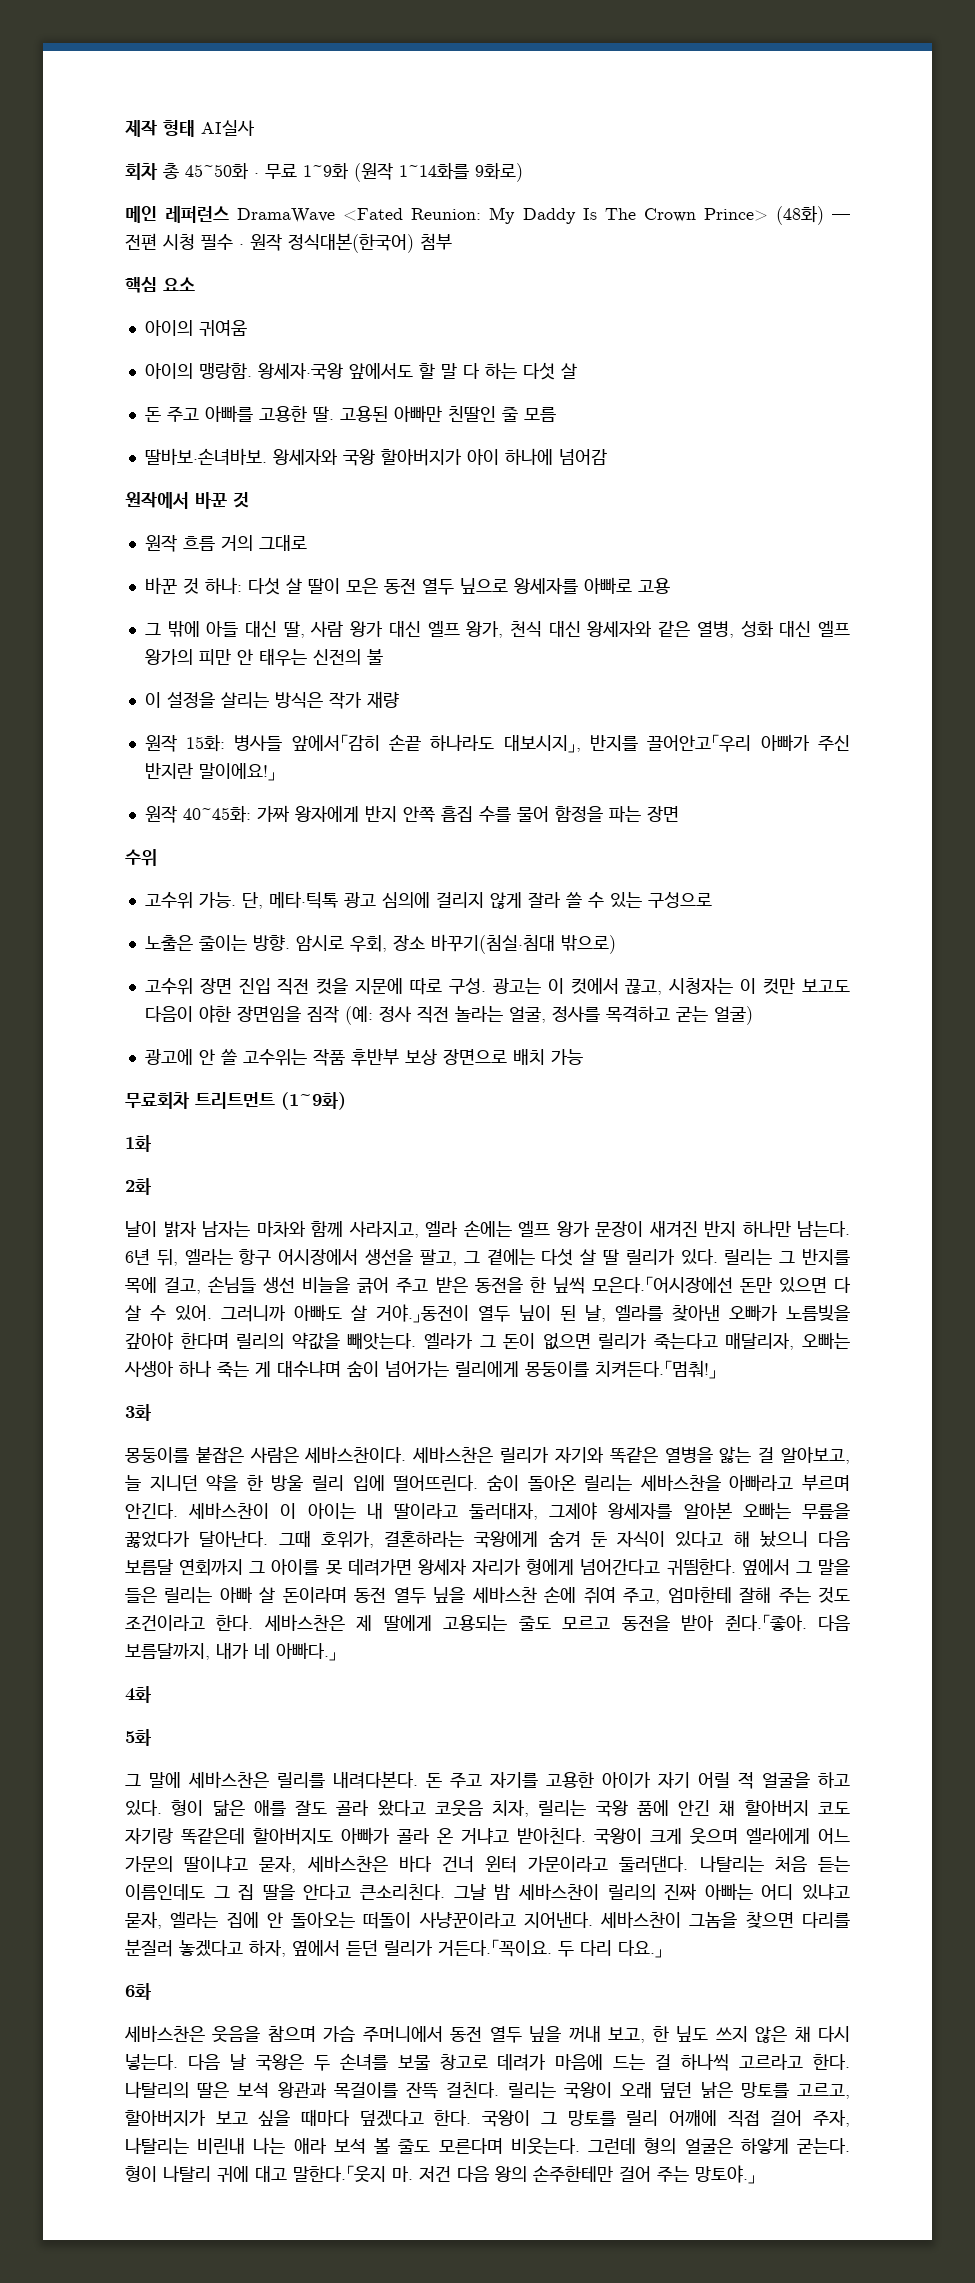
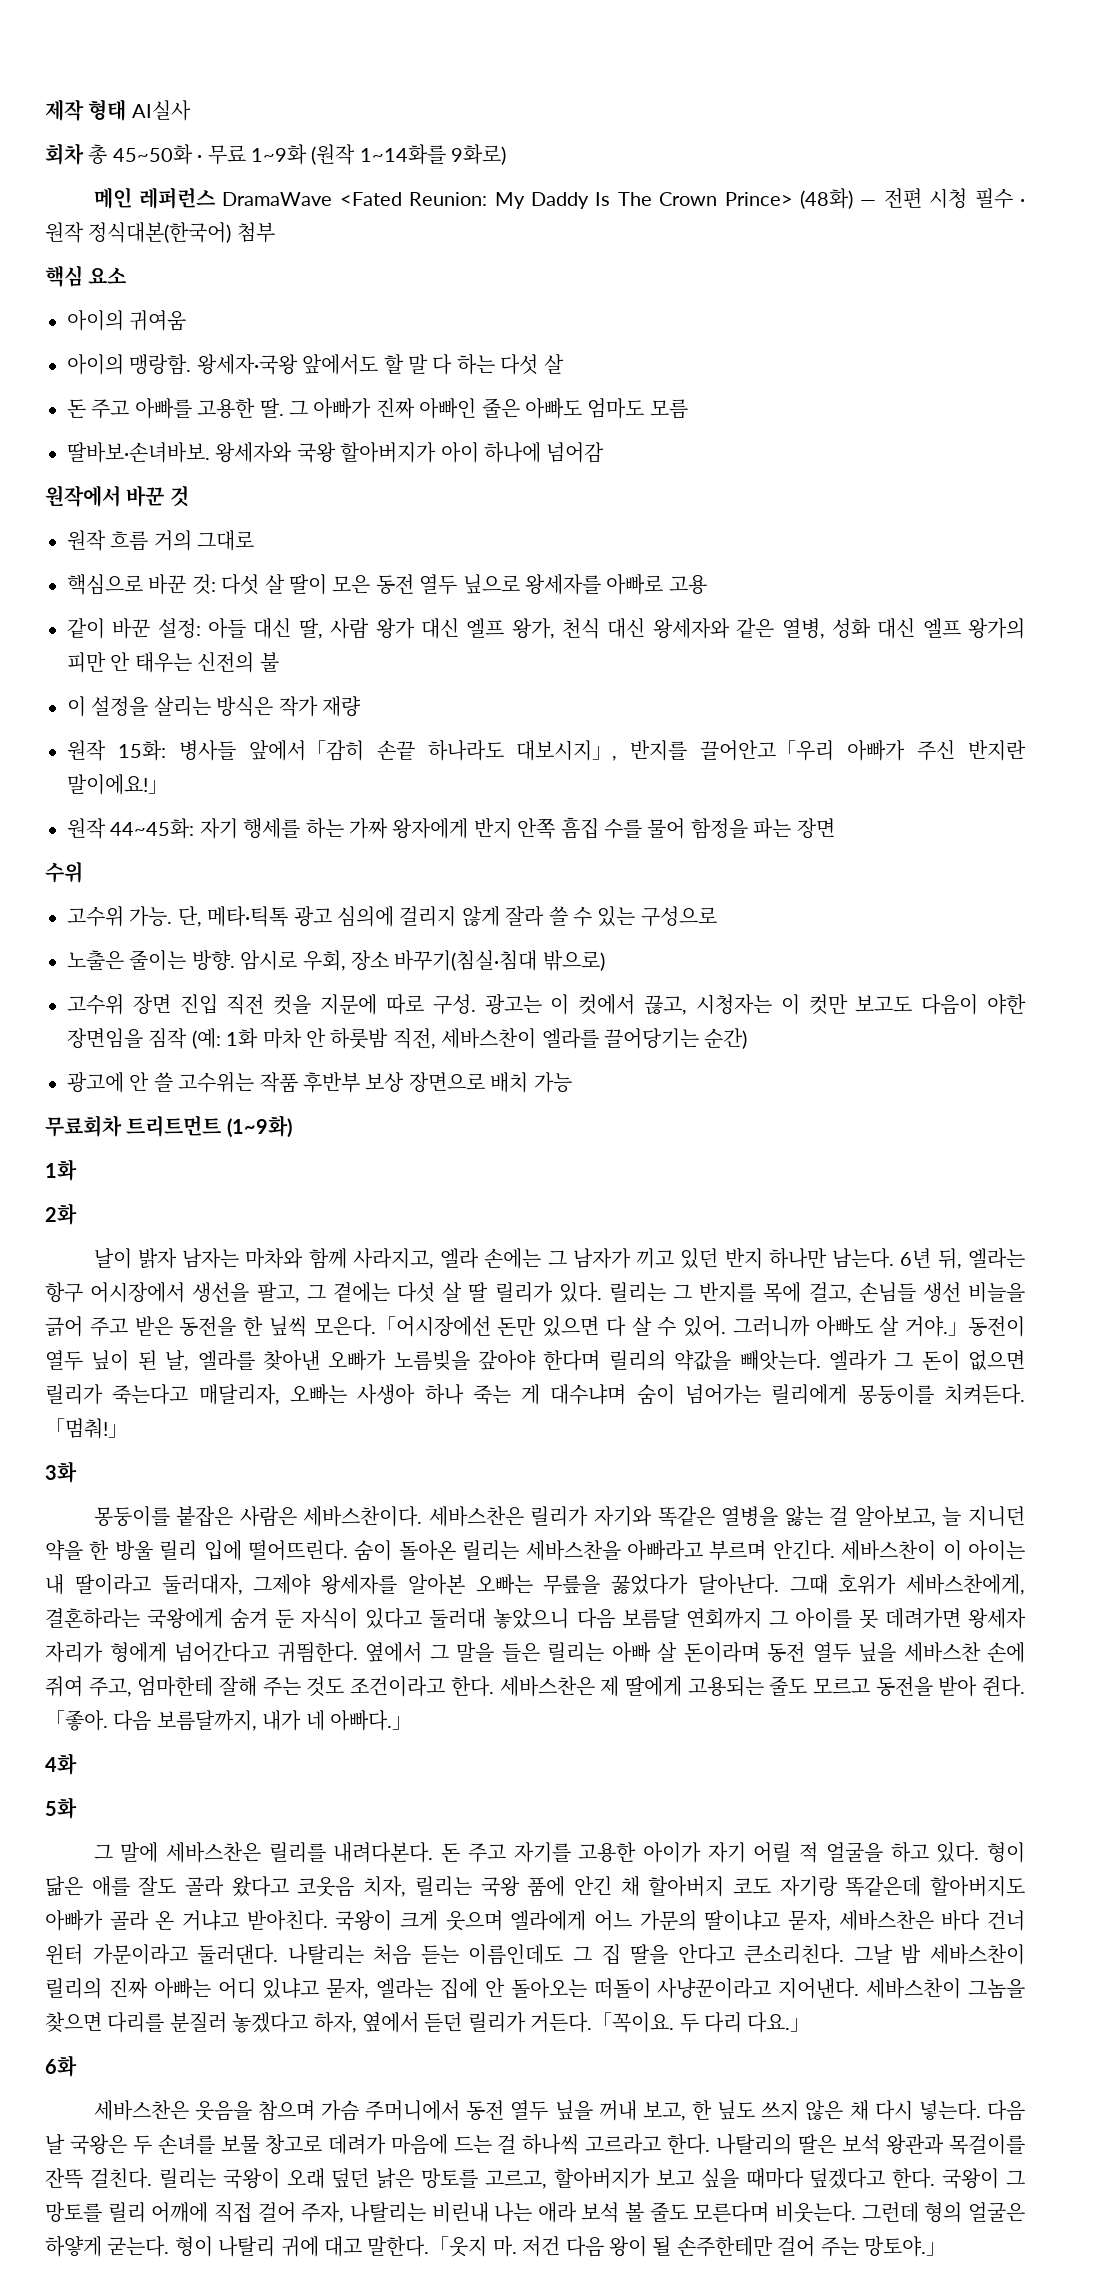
- 고용된 아빠만 친딸인 줄 모름
+ 그 아빠가 진짜 아빠인 줄은 아빠도 엄마도 모름
- 바꾼 것 하나: 다섯 살 딸이 모은 동전 열두 닢으로 왕세자를 아빠로 고용
+ 핵심으로 바꾼 것: 다섯 살 딸이 모은 동전 열두 닢으로 왕세자를 아빠로 고용
- 그 밖에 아들 대신 딸, 사람 왕가 대신 엘프 왕가, 천식 대신 왕세자와 같은 열병, 성화 대신 엘프 왕가의 피만 안 태우는 신전의 불
+ 같이 바꾼 설정: 아들 대신 딸, 사람 왕가 대신 엘프 왕가, 천식 대신 왕세자와 같은 열병, 성화 대신 엘프 왕가의 피만 안 태우는 신전의 불
- 원작 40~45화: 가짜 왕자에게 반지 안쪽 흠집 수를 물어 함정을 파는 장면
+ 원작 44~45화: 자기 행세를 하는 가짜 왕자에게 반지 안쪽 흠집 수를 물어 함정을 파는 장면
- 광고는 이 컷에서 끊고, 시청자는 이 컷만 보고도 다음이 야한 장면임을 짐작 (예: 정사 직전 놀라는 얼굴, 정사를 목격하고 굳는 얼굴)
+ 광고는 이 컷에서 끊고, 시청자는 이 컷만 보고도 다음이 야한 장면임을 짐작 (예: 1화 마차 안 하룻밤 직전, 세바스찬이 엘라를 끌어당기는 순간)
- 날이 밝자 남자는 마차와 함께 사라지고, 엘라 손에는 엘프 왕가 문장이 새겨진 반지 하나만 남는다.
+ 날이 밝자 남자는 마차와 함께 사라지고, 엘라 손에는 그 남자가 끼고 있던 반지 하나만 남는다.
- 그때 호위가, 결혼하라는 국왕에게 숨겨 둔 자식이 있다고 해 놨으니 다음 보름달 연회까지 그 아이를 못 데려가면 왕세자 자리가 형에게 넘어간다고 귀띔한다.
+ 그때 호위가 세바스찬에게, 결혼하라는 국왕에게 숨겨 둔 자식이 있다고 둘러대 놓았으니 다음 보름달 연회까지 그 아이를 못 데려가면 왕세자 자리가 형에게 넘어간다고 귀띔한다.
- 저건 다음 왕의 손주한테만 걸어 주는 망토야.」
+ 저건 다음 왕이 될 손주한테만 걸어 주는 망토야.」

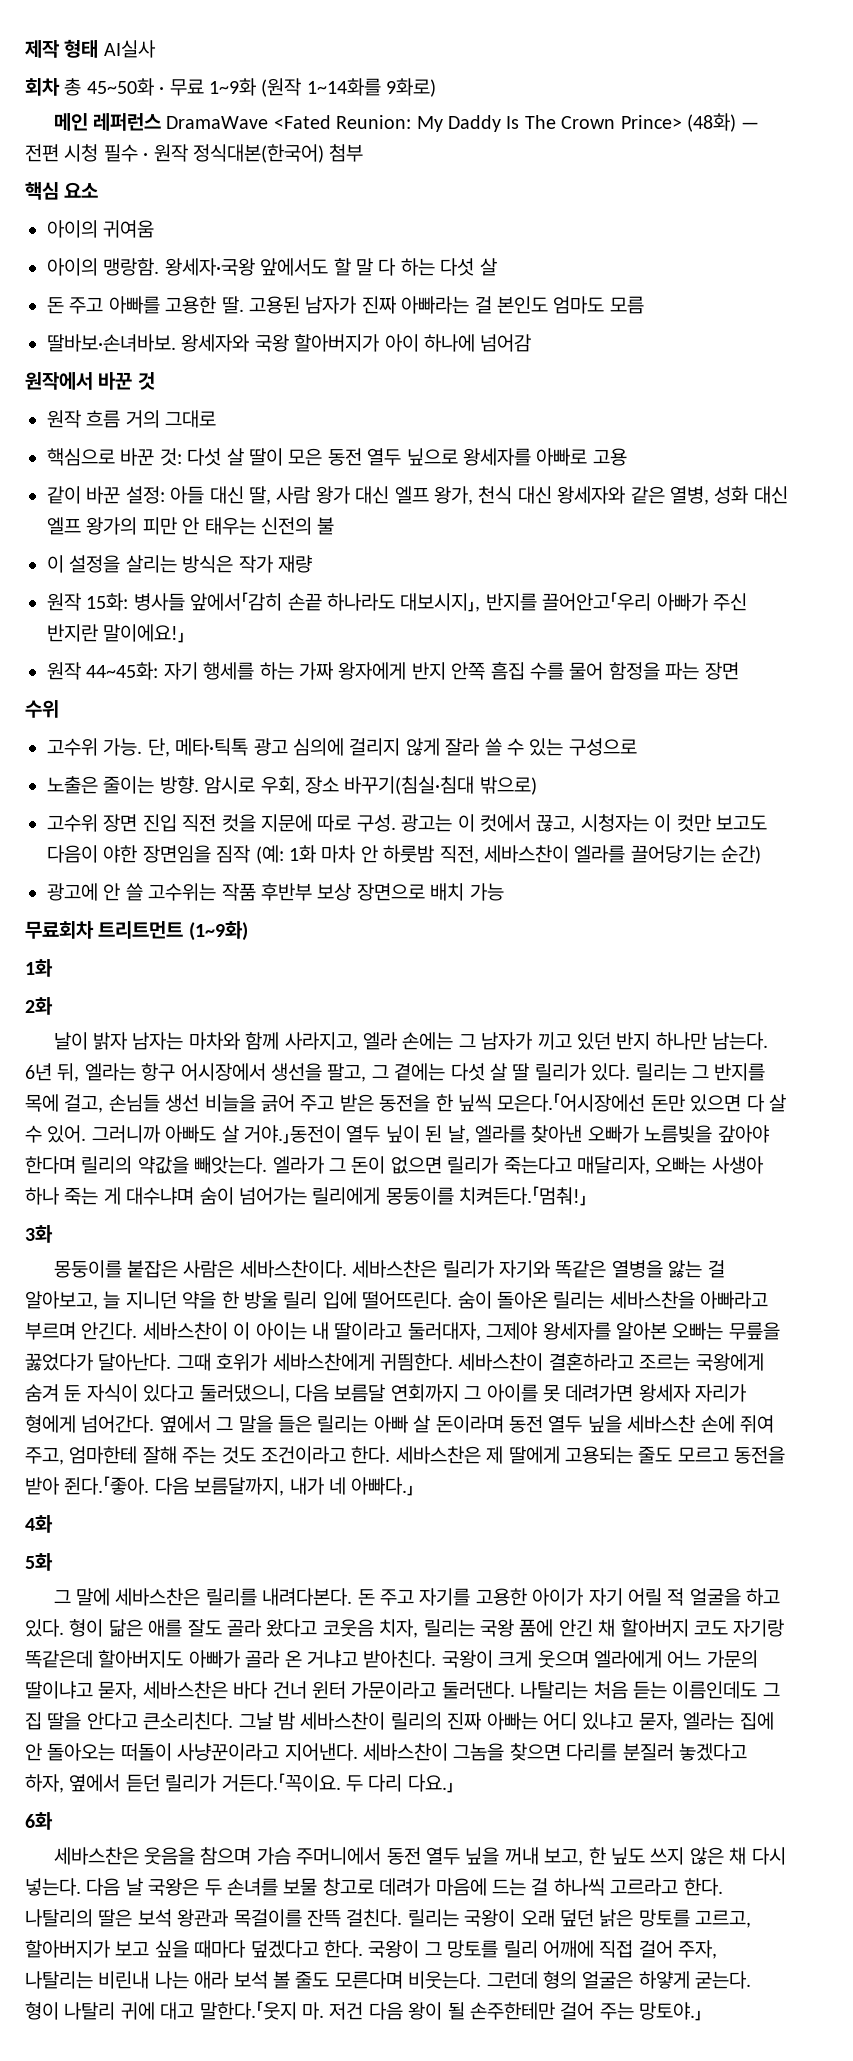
- 그 아빠가 진짜 아빠인 줄은 아빠도 엄마도 모름
+ 고용된 남자가 진짜 아빠라는 걸 본인도 엄마도 모름
- 그때 호위가 세바스찬에게, 결혼하라는 국왕에게 숨겨 둔 자식이 있다고 둘러대 놓았으니 다음 보름달 연회까지 그 아이를 못 데려가면 왕세자 자리가 형에게 넘어간다고 귀띔한다.
+ 그때 호위가 세바스찬에게 귀띔한다. 세바스찬이 결혼하라고 조르는 국왕에게 숨겨 둔 자식이 있다고 둘러댔으니, 다음 보름달 연회까지 그 아이를 못 데려가면 왕세자 자리가 형에게 넘어간다.

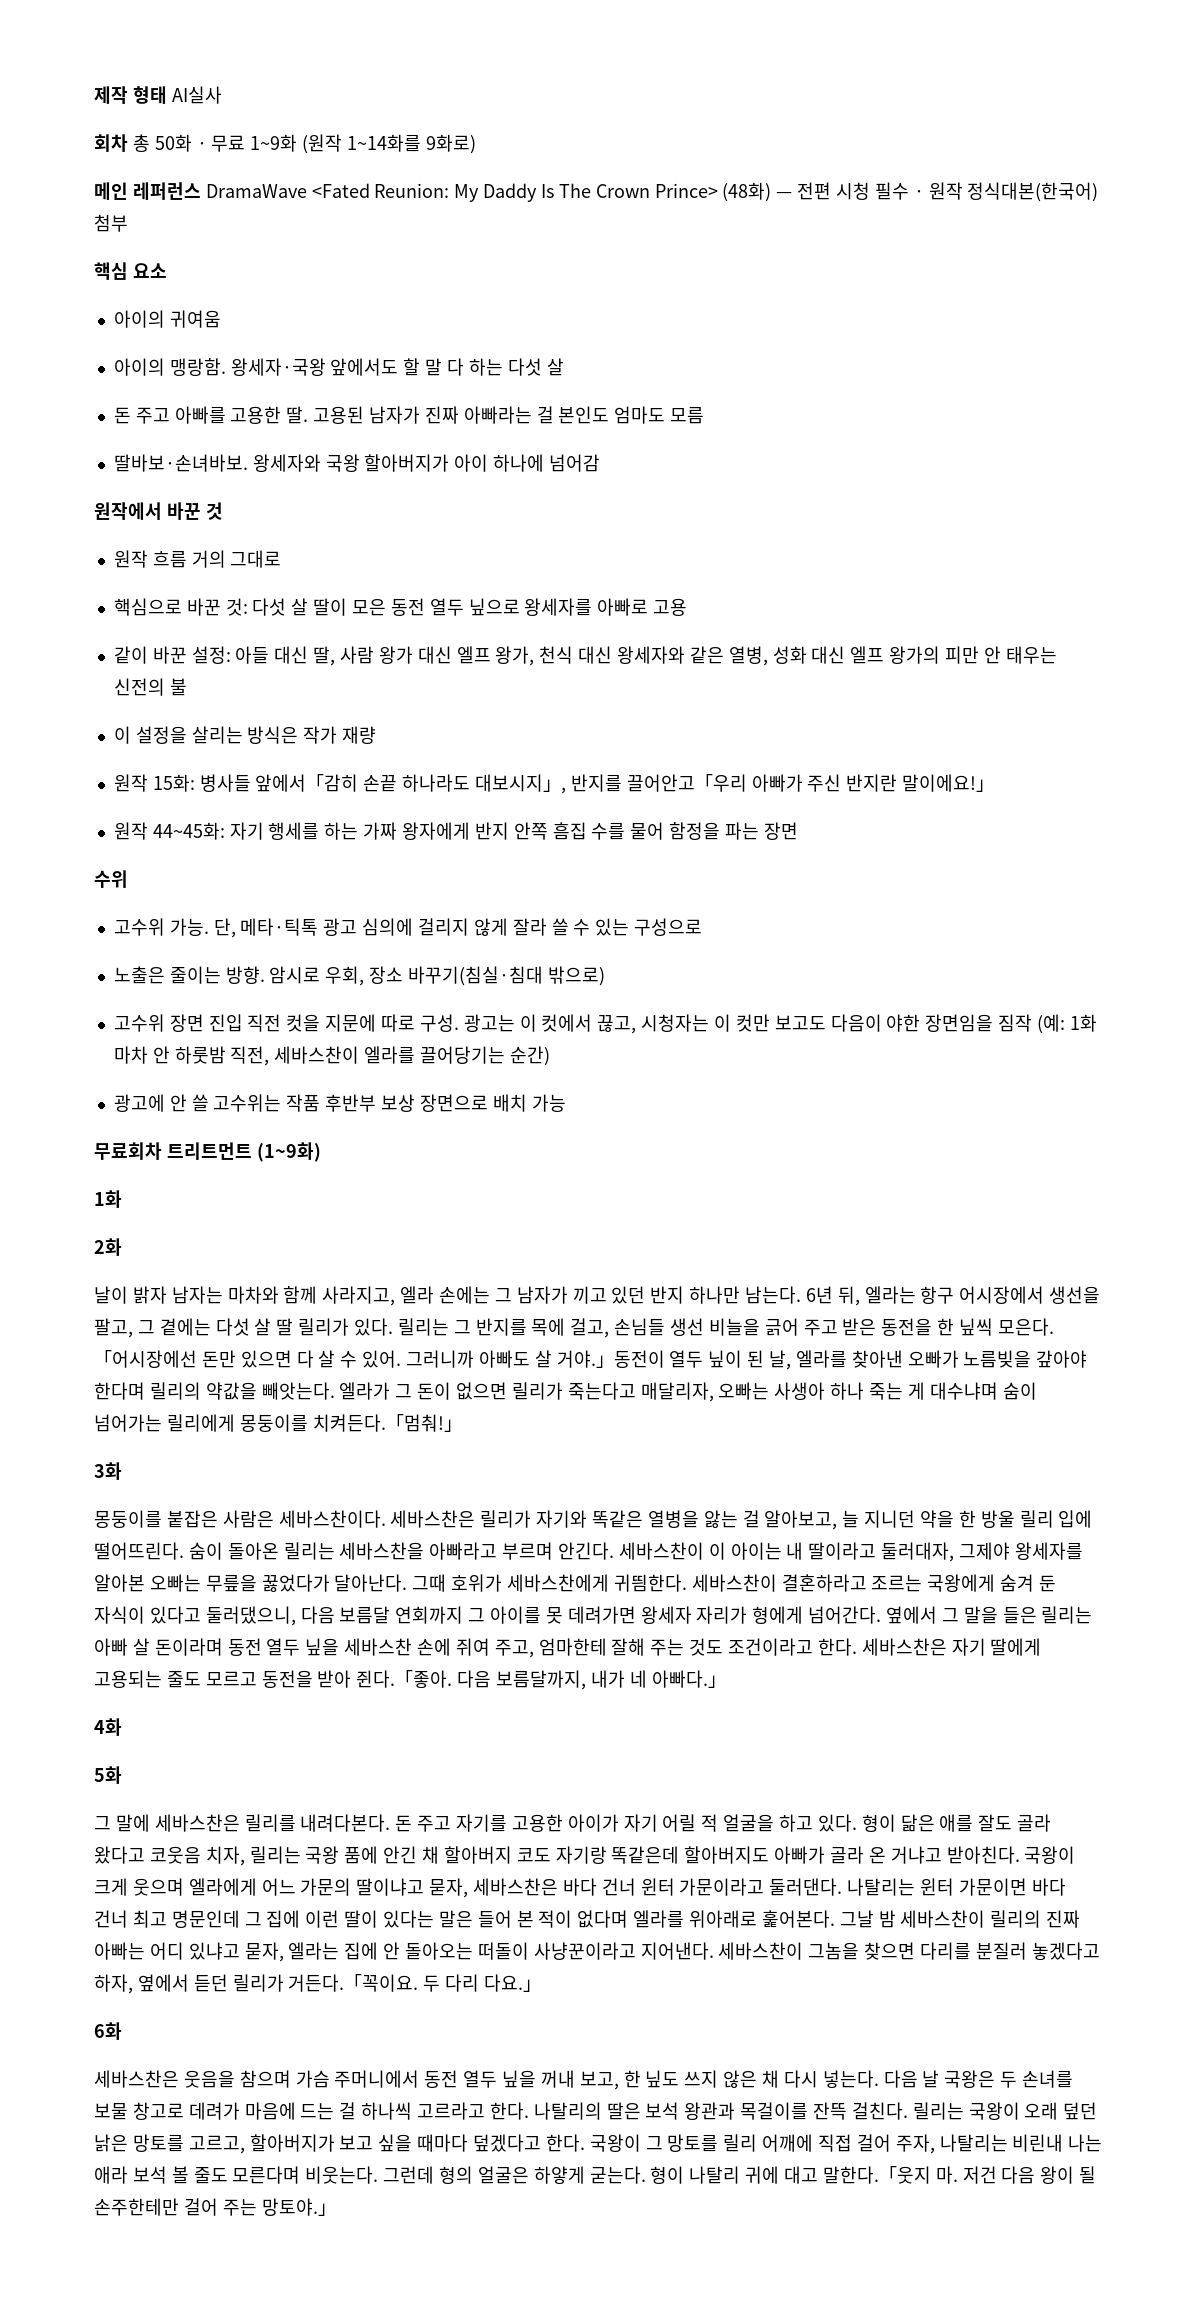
- 회차 총 45~50화 · 무료 1~9화 (원작 1~14화를 9화로)
+ 회차 총 50화 · 무료 1~9화 (원작 1~14화를 9화로)
- 세바스찬은 제 딸에게 고용되는 줄도 모르고 동전을 받아 쥔다.
+ 세바스찬은 자기 딸에게 고용되는 줄도 모르고 동전을 받아 쥔다.
- 나탈리는 처음 듣는 이름인데도 그 집 딸을 안다고 큰소리친다.
+ 나탈리는 윈터 가문이면 바다 건너 최고 명문인데 그 집에 이런 딸이 있다는 말은 들어 본 적이 없다며 엘라를 위아래로 훑어본다.

